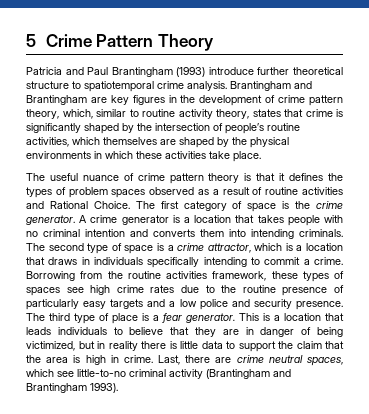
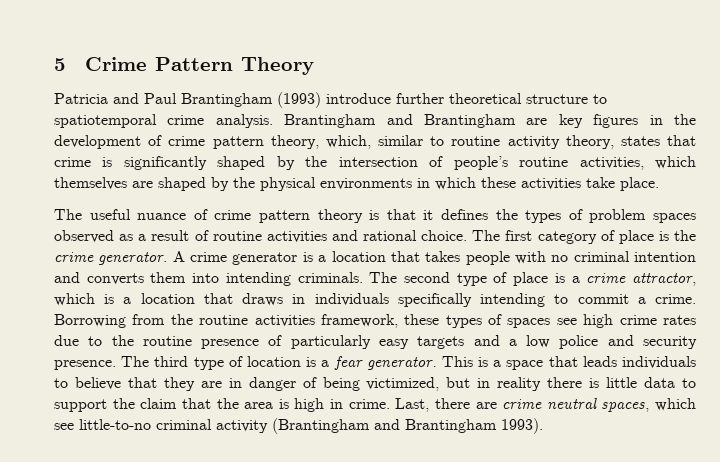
- The useful nuance of crime pattern theory is that it defines the types of problem spaces observed as a result of routine activities and Rational Choice.
+ The useful nuance of crime pattern theory is that it defines the types of problem spaces observed as a result of routine activities and rational choice.
- The first category of space is the crime generator.
+ The first category of place is the crime generator.
- The second type of space is a crime attractor, which is a location that draws in individuals specifically intending to commit a crime.
+ The second type of place is a crime attractor, which is a location that draws in individuals specifically intending to commit a crime.
- The third type of place is a fear generator.
+ The third type of location is a fear generator.
- This is a location that leads individuals to believe that they are in danger of being victimized, but in reality there is little data to support the claim that the area is high in crime.
+ This is a space that leads individuals to believe that they are in danger of being victimized, but in reality there is little data to support the claim that the area is high in crime.

